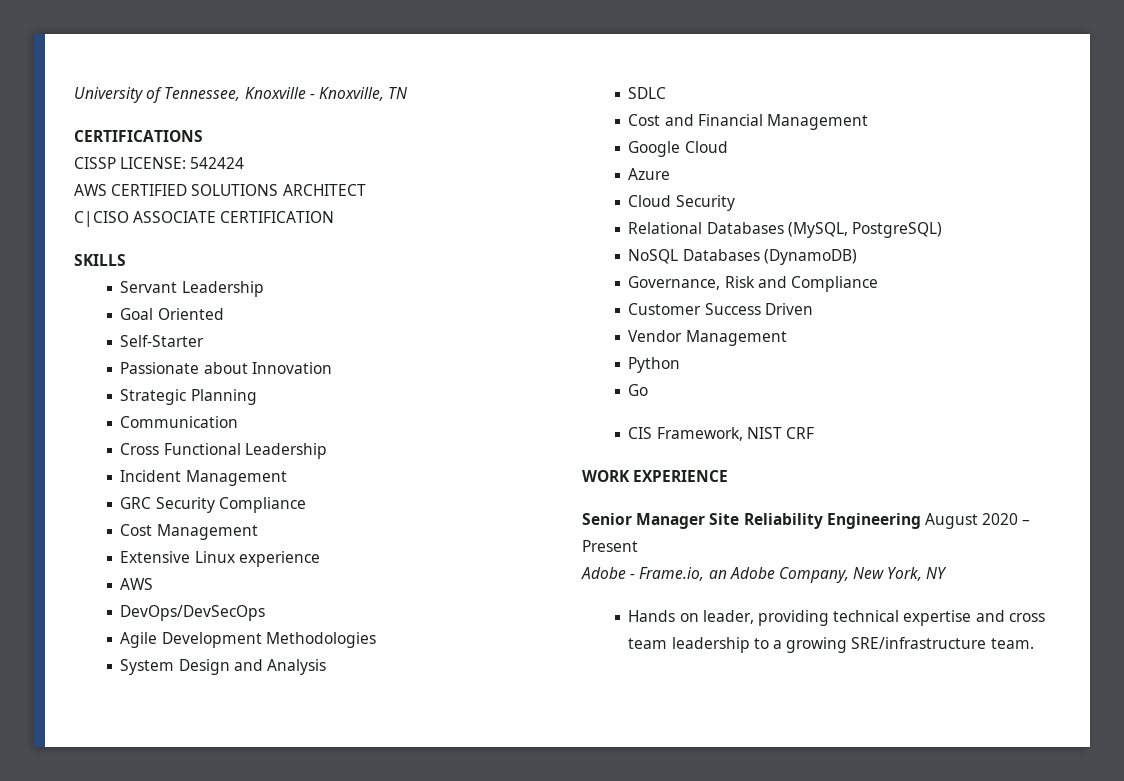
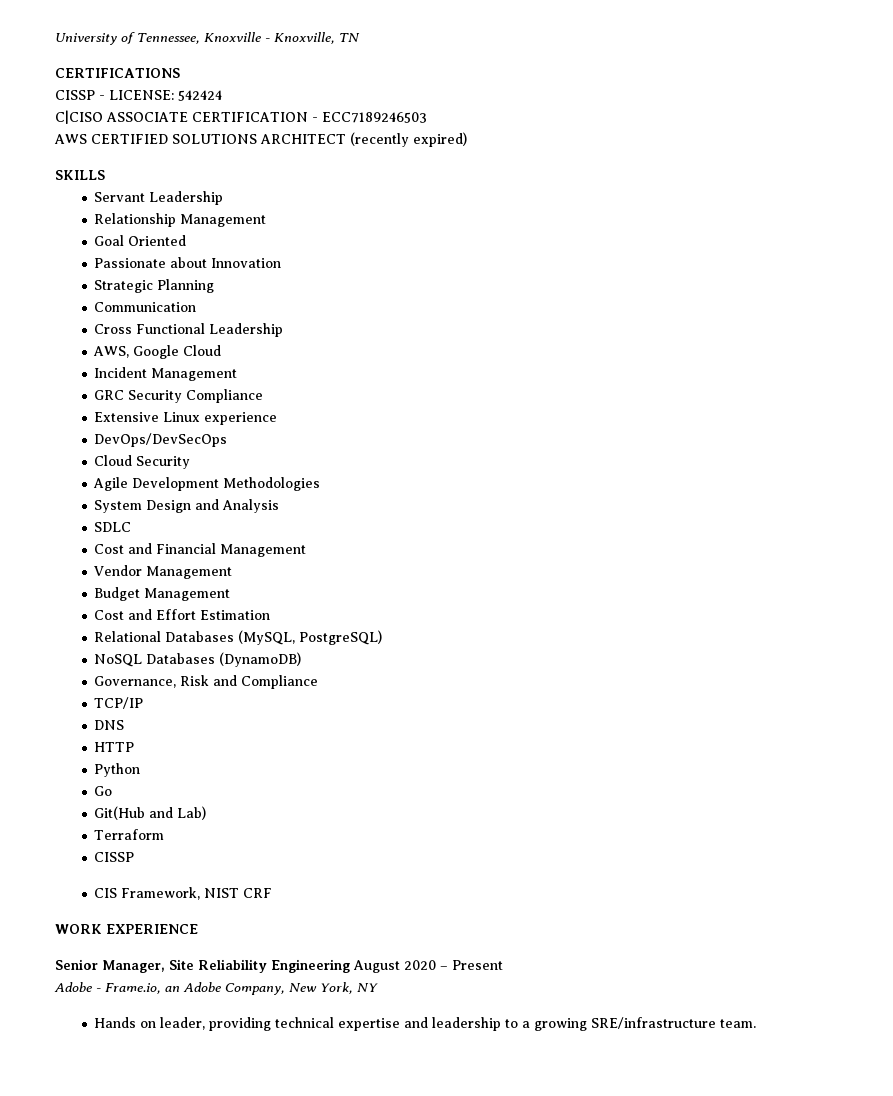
- CISSP LICENSE: 542424
+ CISSP - LICENSE: 542424
+ C|CISO ASSOCIATE CERTIFICATION - ECC7189246503
- AWS CERTIFIED SOLUTIONS ARCHITECT
- C|CISO ASSOCIATE CERTIFICATION
+ AWS CERTIFIED SOLUTIONS ARCHITECT (recently expired)
+ Relationship Management
- Self-Starter
+ AWS, Google Cloud
- Cost Management
  Extensive Linux experience
- AWS
  DevOps/DevSecOps
+ Cloud Security
- Google Cloud
- Azure
- Cloud Security
+ Vendor Management
+ Budget Management
+ Cost and Effort Estimation
- Customer Success Driven
- Vendor Management
+ TCP/IP
+ DNS
+ HTTP
  Python
  Go
+ Git(Hub and Lab)
+ Terraform
+ CISSP
- Senior Manager Site Reliability Engineering August 2020 – Present
+ Senior Manager, Site Reliability Engineering August 2020 – Present
- Hands on leader, providing technical expertise and cross team leadership to a growing SRE/infrastructure team.
+ Hands on leader, providing technical expertise and leadership to a growing SRE/infrastructure team.

